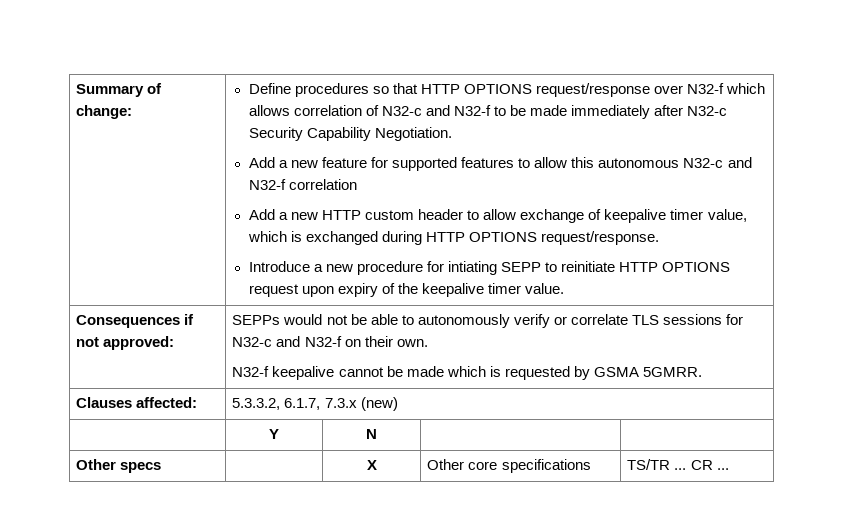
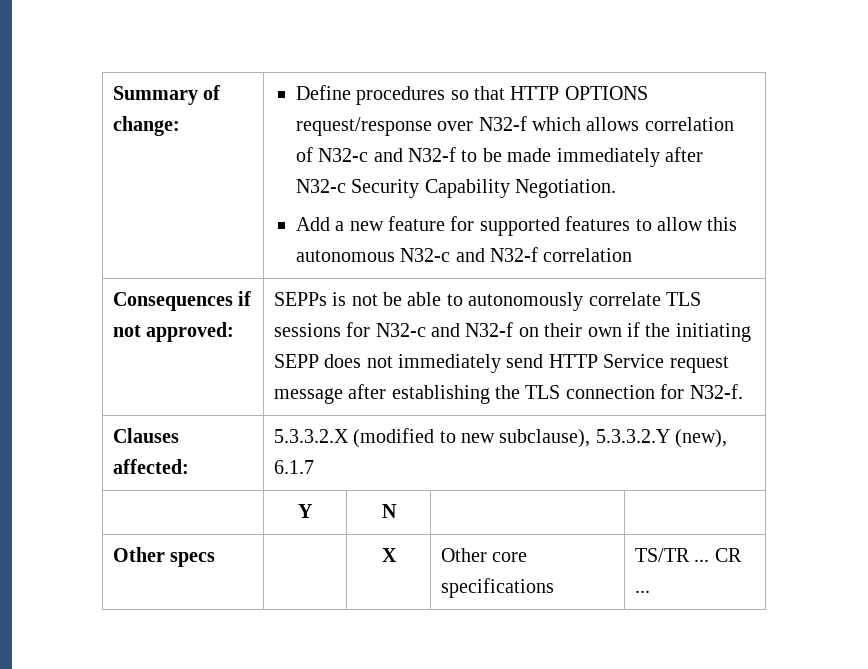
- Add a new HTTP custom header to allow exchange of keepalive timer value, which is exchanged during HTTP OPTIONS request/response.
- Introduce a new procedure for intiating SEPP to reinitiate HTTP OPTIONS request upon expiry of the keepalive timer value.
- Consequences if not approved: | SEPPs would not be able to autonomously verify or correlate TLS sessions for N32-c and N32-f on their own.
- N32-f keepalive cannot be made which is requested by GSMA 5GMRR.
- Clauses affected: | 5.3.3.2, 6.1.7, 7.3.x (new)
+ Consequences if not approved: | SEPPs is not be able to autonomously correlate TLS sessions for N32-c and N32-f on their own if the initiating SEPP does not immediately send HTTP Service request message after establishing the TLS connection for N32-f.
+ Clauses affected: | 5.3.3.2.X (modified to new subclause), 5.3.3.2.Y (new), 6.1.7

